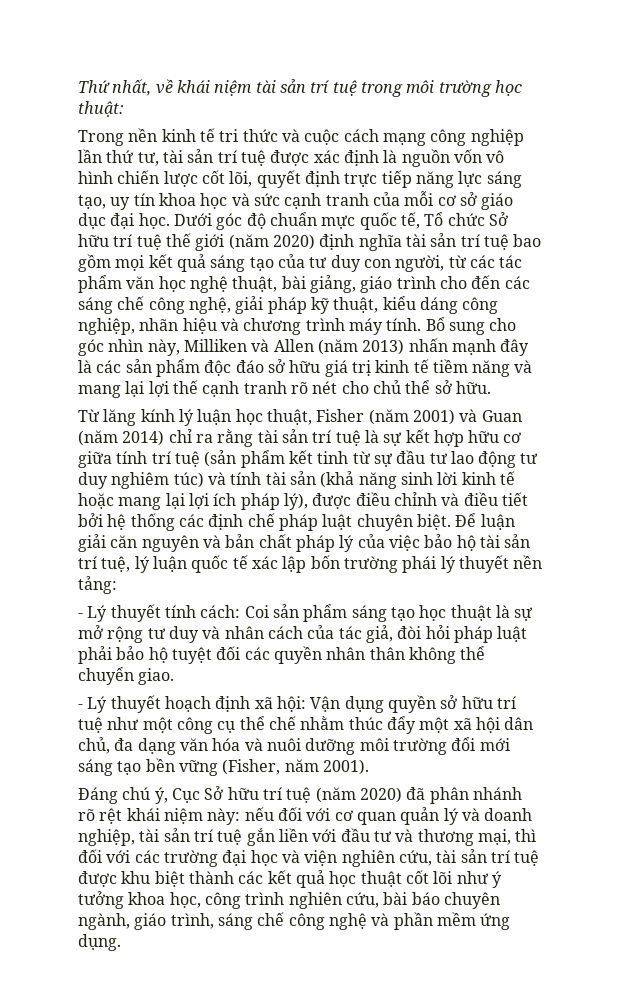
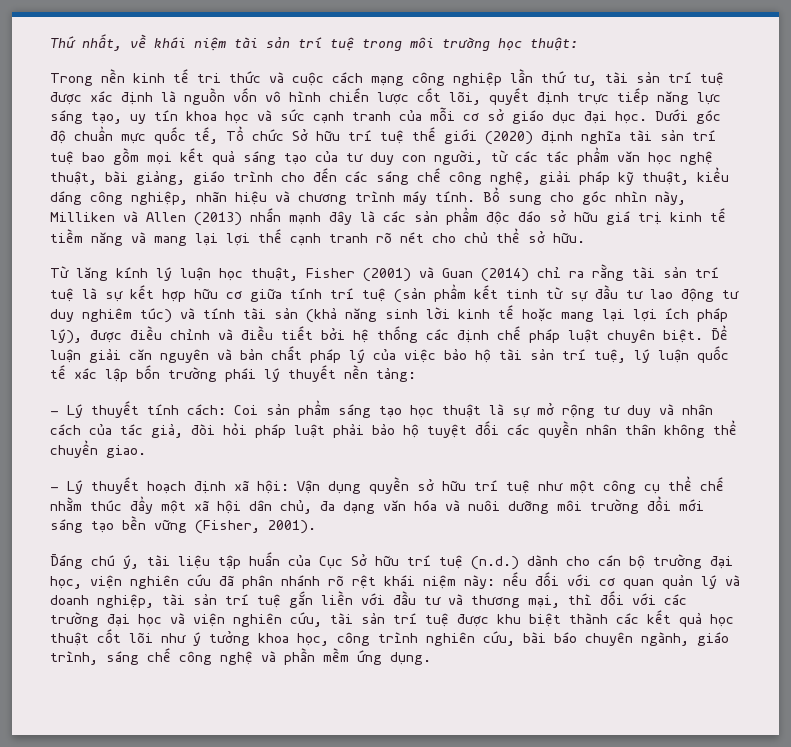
- Dưới góc độ chuẩn mực quốc tế, Tổ chức Sở hữu trí tuệ thế giới (năm 2020) định nghĩa tài sản trí tuệ bao gồm mọi kết quả sáng tạo của tư duy con người, từ các tác phẩm văn học nghệ thuật, bài giảng, giáo trình cho đến các sáng chế công nghệ, giải pháp kỹ thuật, kiểu dáng công nghiệp, nhãn hiệu và chương trình máy tính.
+ Dưới góc độ chuẩn mực quốc tế, Tổ chức Sở hữu trí tuệ thế giới (2020) định nghĩa tài sản trí tuệ bao gồm mọi kết quả sáng tạo của tư duy con người, từ các tác phẩm văn học nghệ thuật, bài giảng, giáo trình cho đến các sáng chế công nghệ, giải pháp kỹ thuật, kiểu dáng công nghiệp, nhãn hiệu và chương trình máy tính.
- Bổ sung cho góc nhìn này, Milliken và Allen (năm 2013) nhấn mạnh đây là các sản phẩm độc đáo sở hữu giá trị kinh tế tiềm năng và mang lại lợi thế cạnh tranh rõ nét cho chủ thể sở hữu.
+ Bổ sung cho góc nhìn này, Milliken và Allen (2013) nhấn mạnh đây là các sản phẩm độc đáo sở hữu giá trị kinh tế tiềm năng và mang lại lợi thế cạnh tranh rõ nét cho chủ thể sở hữu.
- Từ lăng kính lý luận học thuật, Fisher (năm 2001) và Guan (năm 2014) chỉ ra rằng tài sản trí tuệ là sự kết hợp hữu cơ giữa tính trí tuệ (sản phẩm kết tinh từ sự đầu tư lao động tư duy nghiêm túc) và tính tài sản (khả năng sinh lời kinh tế hoặc mang lại lợi ích pháp lý), được điều chỉnh và điều tiết bởi hệ thống các định chế pháp luật chuyên biệt.
+ Từ lăng kính lý luận học thuật, Fisher (2001) và Guan (2014) chỉ ra rằng tài sản trí tuệ là sự kết hợp hữu cơ giữa tính trí tuệ (sản phẩm kết tinh từ sự đầu tư lao động tư duy nghiêm túc) và tính tài sản (khả năng sinh lời kinh tế hoặc mang lại lợi ích pháp lý), được điều chỉnh và điều tiết bởi hệ thống các định chế pháp luật chuyên biệt.
- - Lý thuyết hoạch định xã hội: Vận dụng quyền sở hữu trí tuệ như một công cụ thể chế nhằm thúc đẩy một xã hội dân chủ, đa dạng văn hóa và nuôi dưỡng môi trường đổi mới sáng tạo bền vững (Fisher, năm 2001).
+ - Lý thuyết hoạch định xã hội: Vận dụng quyền sở hữu trí tuệ như một công cụ thể chế nhằm thúc đẩy một xã hội dân chủ, đa dạng văn hóa và nuôi dưỡng môi trường đổi mới sáng tạo bền vững (Fisher, 2001).
- Đáng chú ý, Cục Sở hữu trí tuệ (năm 2020) đã phân nhánh rõ rệt khái niệm này:
+ Đáng chú ý, tài liệu tập huấn của Cục Sở hữu trí tuệ (n.d.) dành cho cán bộ trường đại học, viện nghiên cứu đã phân nhánh rõ rệt khái niệm này:

